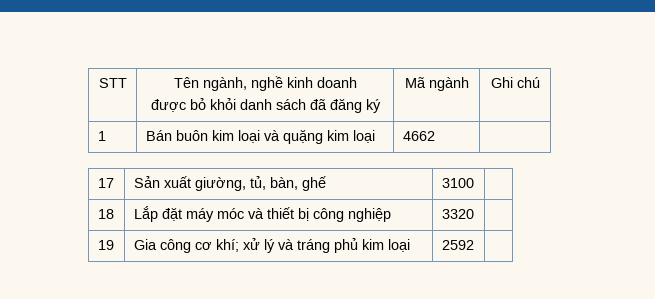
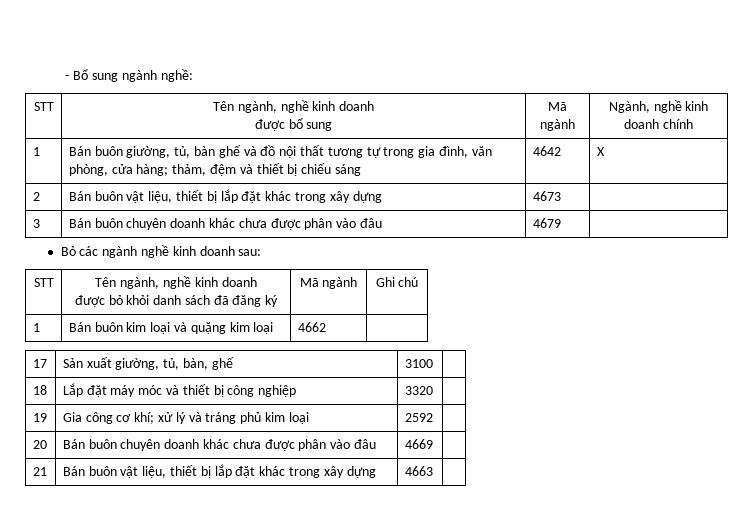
+ - Bổ sung ngành nghề:
+ STT | Tên ngành, nghề kinh doanh
+ được bổ sung | Mã ngành | Ngành, nghề kinh doanh chính
+ 1 | Bán buôn giường, tủ, bàn ghế và đồ nội thất tương tự trong gia đình, văn phòng, cửa hàng; thảm, đệm và thiết bị chiếu sáng | 4642 | X
+ 2 | Bán buôn vật liệu, thiết bị lắp đặt khác trong xây dựng | 4673 |
+ 3 | Bán buôn chuyên doanh khác chưa được phân vào đâu | 4679 |
+ Bỏ các ngành nghề kinh doanh sau:
+ 20 | Bán buôn chuyên doanh khác chưa được phân vào đâu | 4669 |
+ 21 | Bán buôn vật liệu, thiết bị lắp đặt khác trong xây dựng | 4663 |

